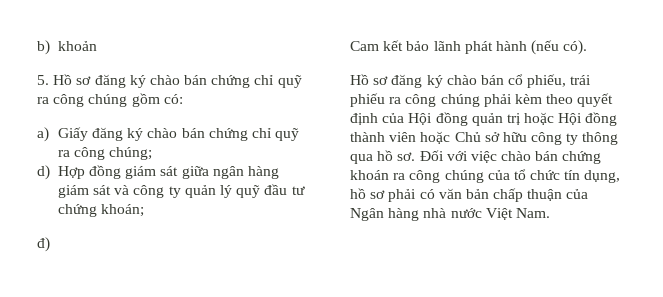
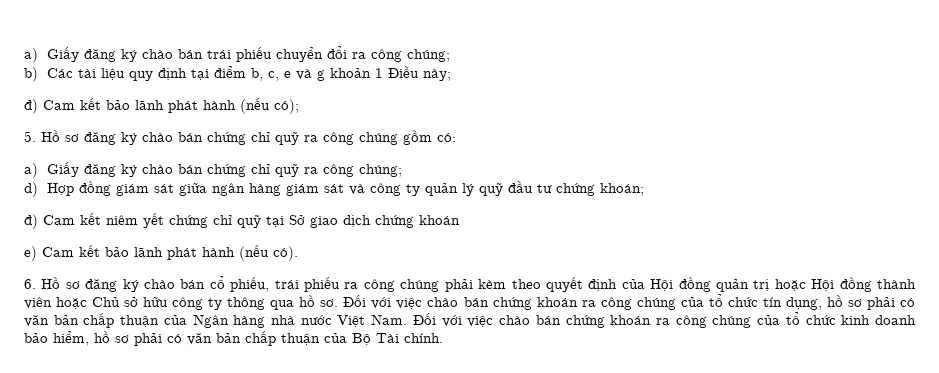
- b) khoản
+ a) Giấy đăng ký chào bán trái phiếu chuyển đổi ra công chúng;
+ b) Các tài liệu quy định tại điểm b, c, e và g khoản 1 Điều này;
+ đ) Cam kết bảo lãnh phát hành (nếu có);
- đ)
- Cam kết bảo lãnh phát hành (nếu có).
+ đ) Cam kết niêm yết chứng chỉ quỹ tại Sở giao dịch chứng khoán
+ e) Cam kết bảo lãnh phát hành (nếu có).
- Hồ sơ đăng ký chào bán cổ phiếu, trái phiếu ra công chúng phải kèm theo quyết định của Hội đồng quản trị hoặc Hội đồng thành viên hoặc Chủ sở hữu công ty thông qua hồ sơ.
+ 6. Hồ sơ đăng ký chào bán cổ phiếu, trái phiếu ra công chúng phải kèm theo quyết định của Hội đồng quản trị hoặc Hội đồng thành viên hoặc Chủ sở hữu công ty thông qua hồ sơ.
- Đối với việc chào bán chứng khoán ra công chúng của tổ chức tín dụng, hồ sơ phải có văn bản chấp thuận của Ngân hàng nhà nước Việt Nam.
+ Đối với việc chào bán chứng khoán ra công chúng của tổ chức tín dụng, hồ sơ phải có văn bản chấp thuận của Ngân hàng nhà nước Việt Nam. Đối với việc chào bán chứng khoán ra công chúng của tổ chức kinh doanh bảo hiểm, hồ sơ phải có văn bản chấp thuận của Bộ Tài chính.

